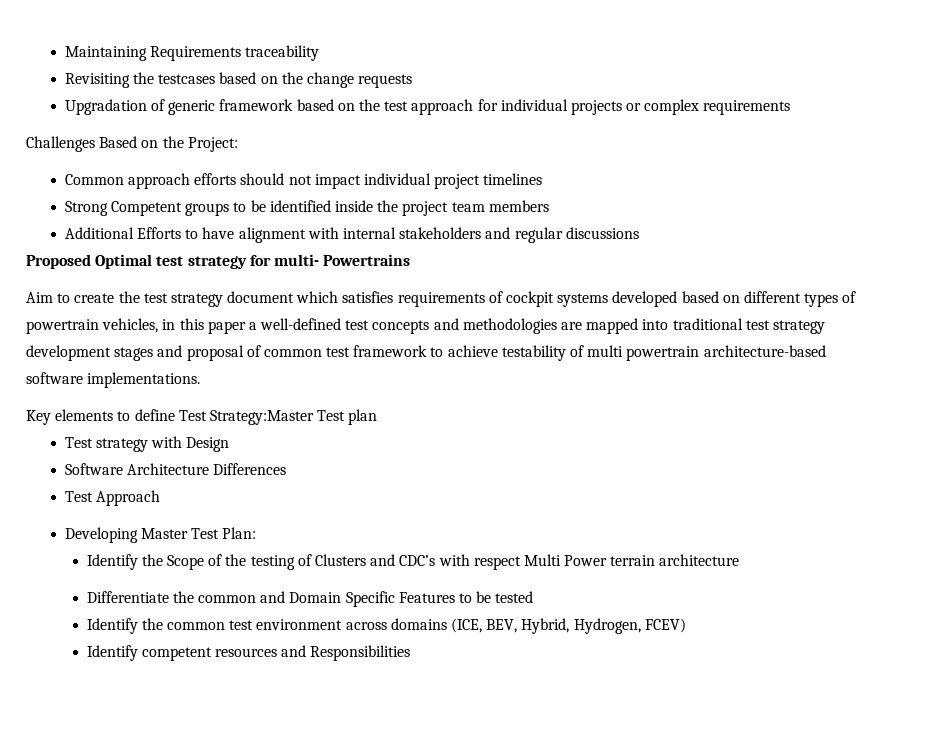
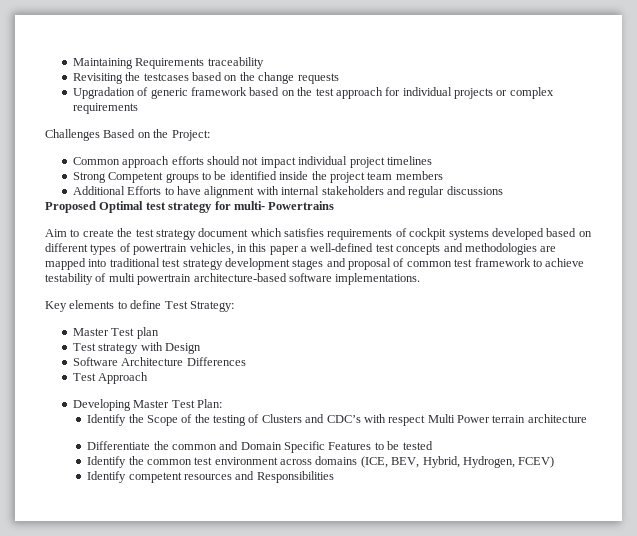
- Key elements to define Test Strategy:Master Test plan
+ Key elements to define Test Strategy:
+ Master Test plan

